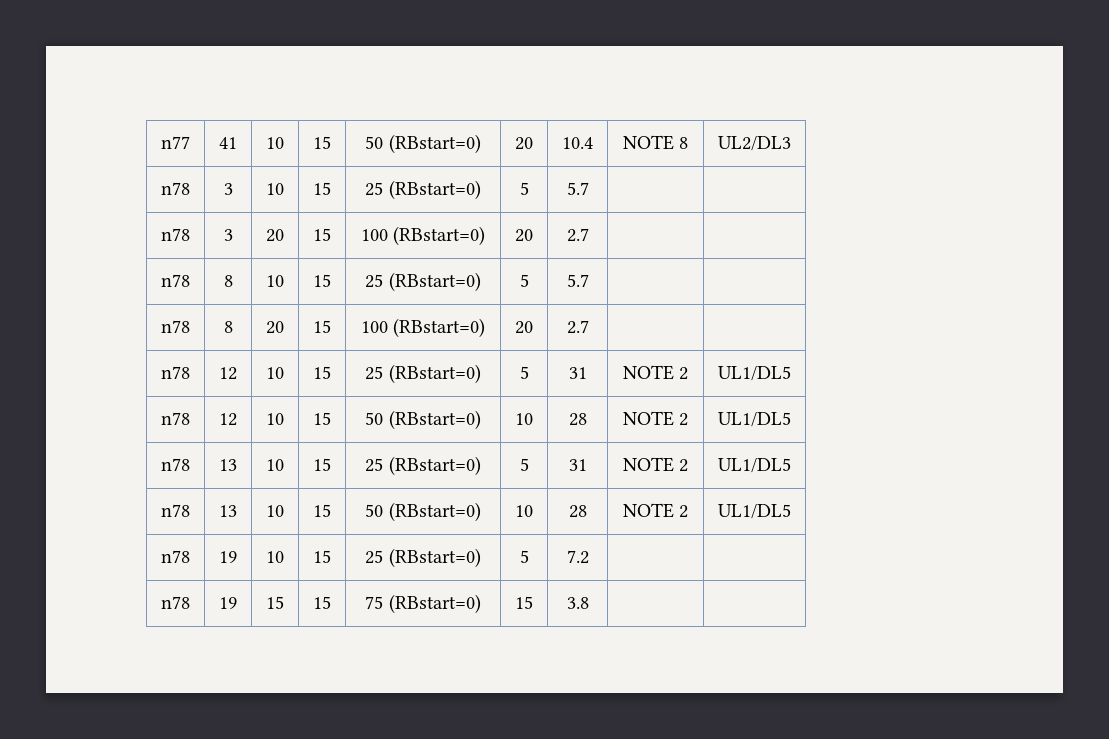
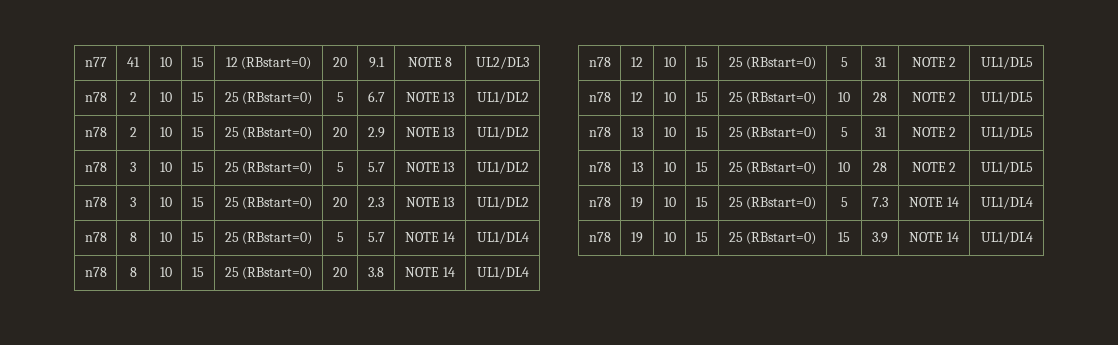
- n77 | 41 | 10 | 15 | 50 (RBstart=0) | 20 | 10.4 | NOTE 8 | UL2/DL3
+ n77 | 41 | 10 | 15 | 12 (RBstart=0) | 20 | 9.1 | NOTE 8 | UL2/DL3
+ n78 | 2 | 10 | 15 | 25 (RBstart=0) | 5 | 6.7 | NOTE 13 | UL1/DL2
+ n78 | 2 | 10 | 15 | 25 (RBstart=0) | 20 | 2.9 | NOTE 13 | UL1/DL2
- n78 | 3 | 10 | 15 | 25 (RBstart=0) | 5 | 5.7 | |
- n78 | 3 | 20 | 15 | 100 (RBstart=0) | 20 | 2.7 | |
+ n78 | 3 | 10 | 15 | 25 (RBstart=0) | 5 | 5.7 | NOTE 13 | UL1/DL2
+ n78 | 3 | 10 | 15 | 25 (RBstart=0) | 20 | 2.3 | NOTE 13 | UL1/DL2
- n78 | 8 | 10 | 15 | 25 (RBstart=0) | 5 | 5.7 | |
- n78 | 8 | 20 | 15 | 100 (RBstart=0) | 20 | 2.7 | |
+ n78 | 8 | 10 | 15 | 25 (RBstart=0) | 5 | 5.7 | NOTE 14 | UL1/DL4
+ n78 | 8 | 10 | 15 | 25 (RBstart=0) | 20 | 3.8 | NOTE 14 | UL1/DL4
- n78 | 12 | 10 | 15 | 50 (RBstart=0) | 10 | 28 | NOTE 2 | UL1/DL5
+ n78 | 12 | 10 | 15 | 25 (RBstart=0) | 10 | 28 | NOTE 2 | UL1/DL5
- n78 | 13 | 10 | 15 | 50 (RBstart=0) | 10 | 28 | NOTE 2 | UL1/DL5
+ n78 | 13 | 10 | 15 | 25 (RBstart=0) | 10 | 28 | NOTE 2 | UL1/DL5
- n78 | 19 | 10 | 15 | 25 (RBstart=0) | 5 | 7.2 | |
- n78 | 19 | 15 | 15 | 75 (RBstart=0) | 15 | 3.8 | |
+ n78 | 19 | 10 | 15 | 25 (RBstart=0) | 5 | 7.3 | NOTE 14 | UL1/DL4
+ n78 | 19 | 10 | 15 | 25 (RBstart=0) | 15 | 3.9 | NOTE 14 | UL1/DL4

